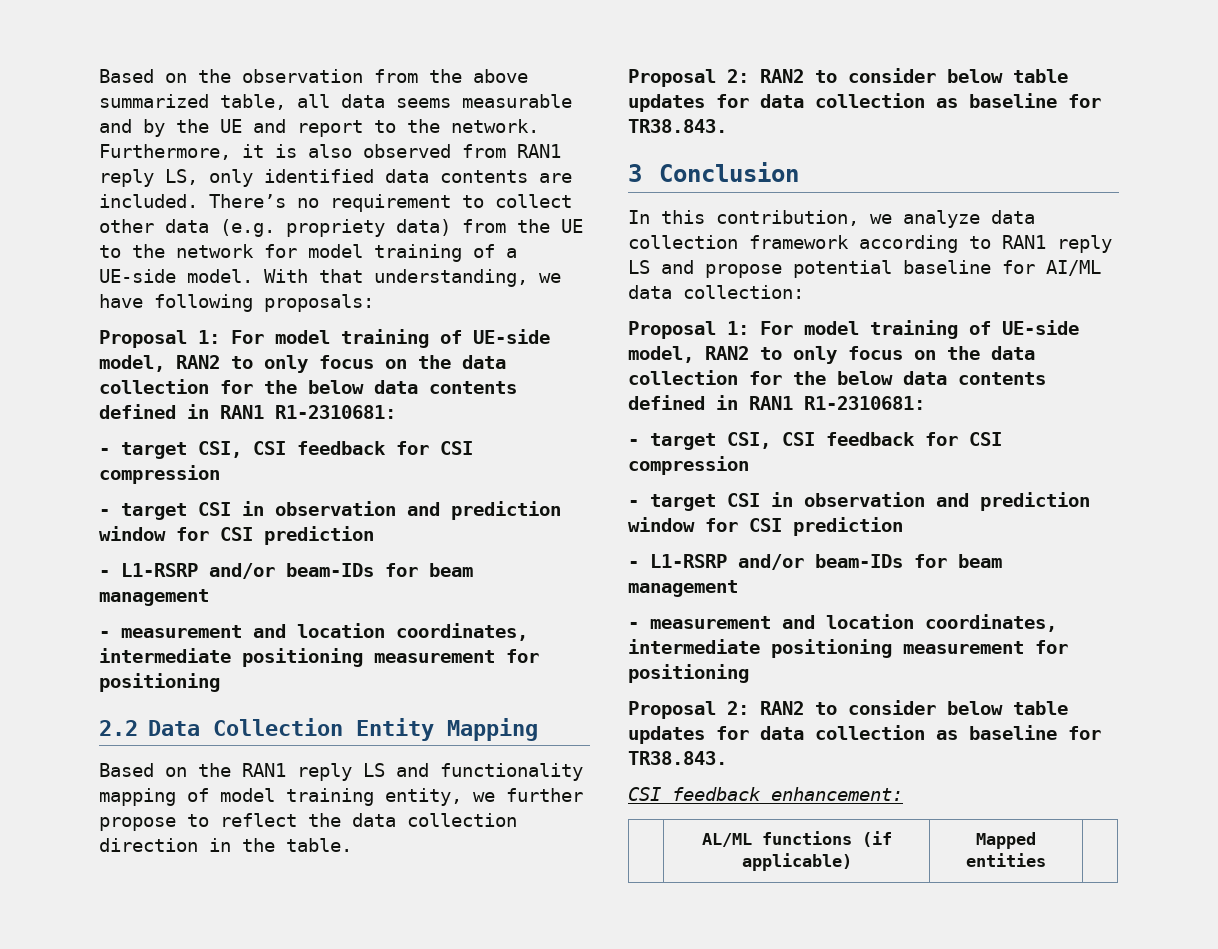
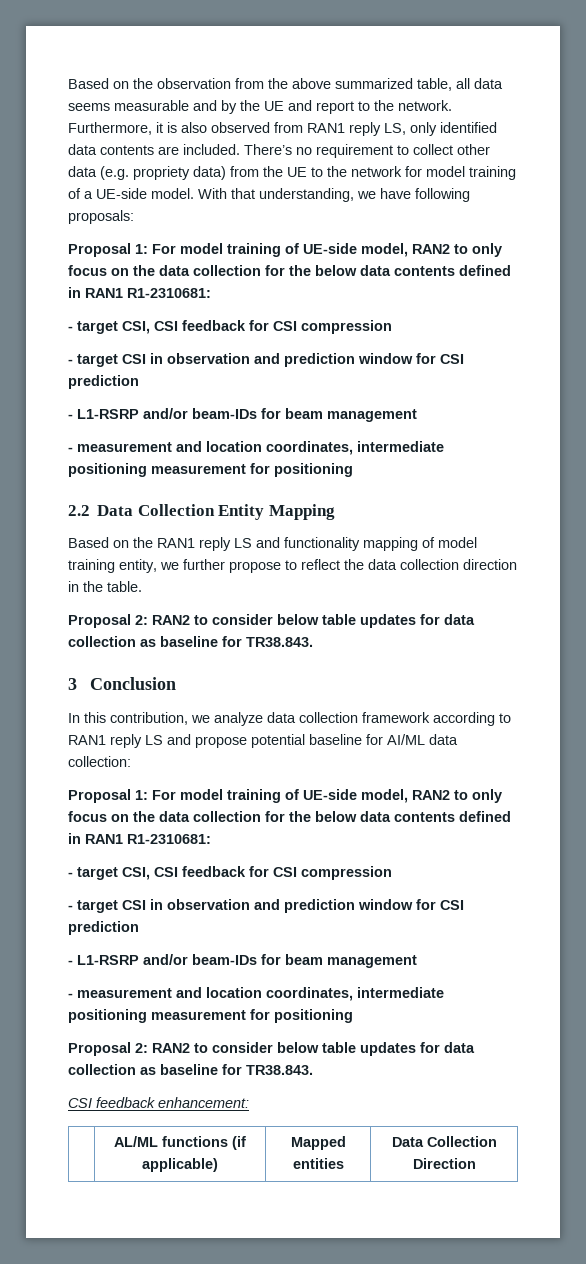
- | AL/ML functions (if applicable) | Mapped entities |
+ | AL/ML functions (if applicable) | Mapped entities | Data Collection Direction

